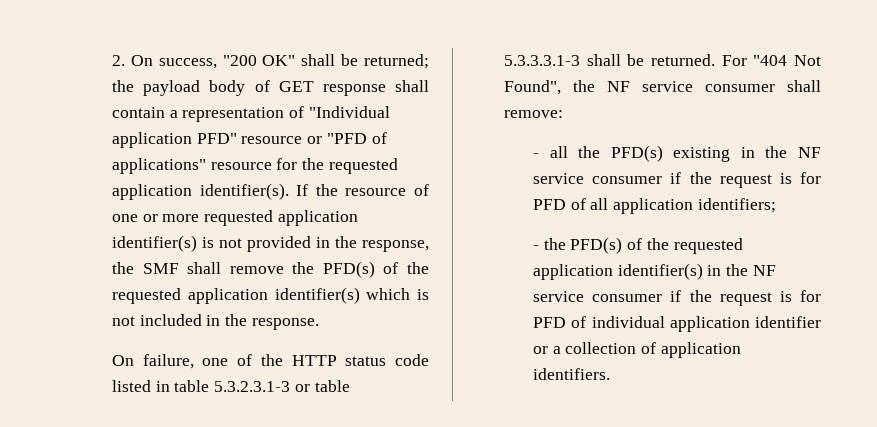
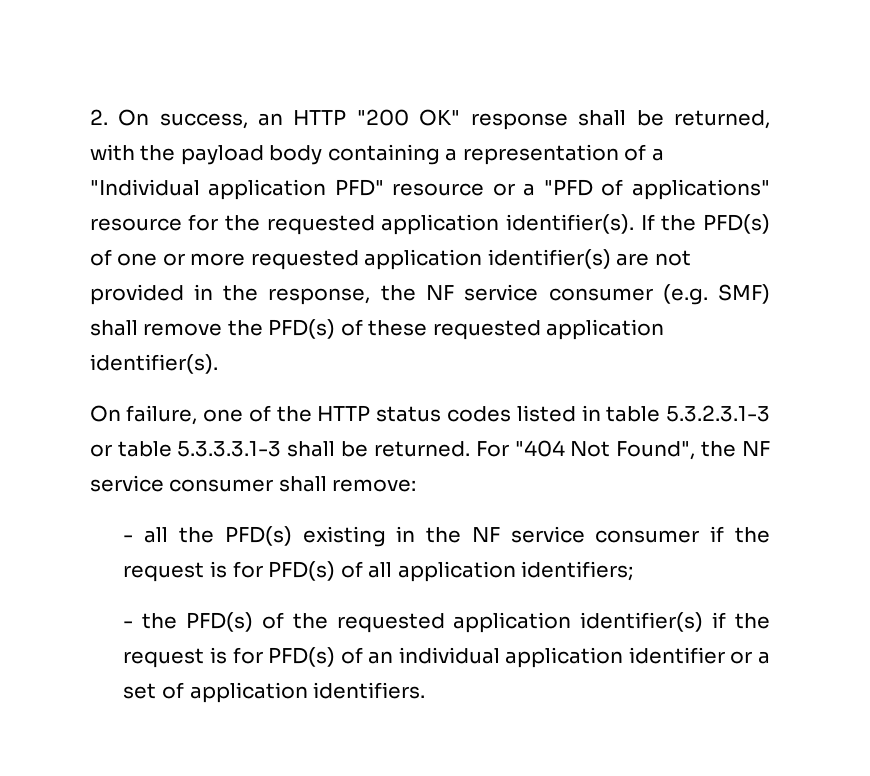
- 2. On success, "200 OK" shall be returned; the payload body of GET response shall contain a representation of "Individual application PFD" resource or "PFD of applications" resource for the requested application identifier(s).
+ 2. On success, an HTTP "200 OK" response shall be returned, with the payload body containing a representation of a "Individual application PFD" resource or a "PFD of applications" resource for the requested application identifier(s).
- If the resource of one or more requested application identifier(s) is not provided in the response, the SMF shall remove the PFD(s) of the requested application identifier(s) which is not included in the response.
+ If the PFD(s) of one or more requested application identifier(s) are not provided in the response, the NF service consumer (e.g. SMF) shall remove the PFD(s) of these requested application identifier(s).
- On failure, one of the HTTP status code listed in table 5.3.2.3.1-3 or table 5.3.3.3.1-3 shall be returned.
+ On failure, one of the HTTP status codes listed in table 5.3.2.3.1-3 or table 5.3.3.3.1-3 shall be returned.
- - all the PFD(s) existing in the NF service consumer if the request is for PFD of all application identifiers;
+ - all the PFD(s) existing in the NF service consumer if the request is for PFD(s) of all application identifiers;
- - the PFD(s) of the requested application identifier(s) in the NF service consumer if the request is for PFD of individual application identifier or a collection of application identifiers.
+ - the PFD(s) of the requested application identifier(s) if the request is for PFD(s) of an individual application identifier or a set of application identifiers.

